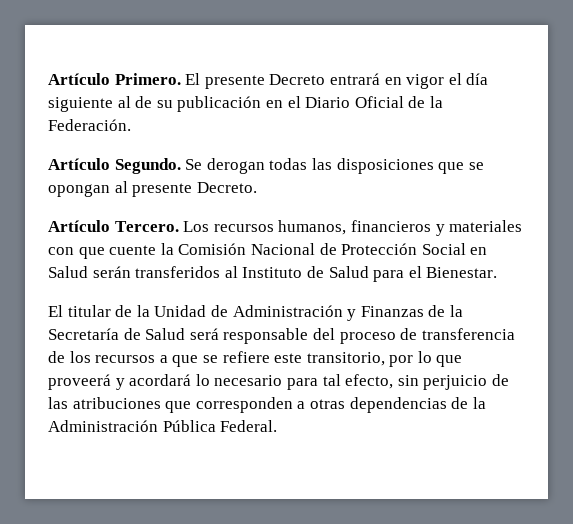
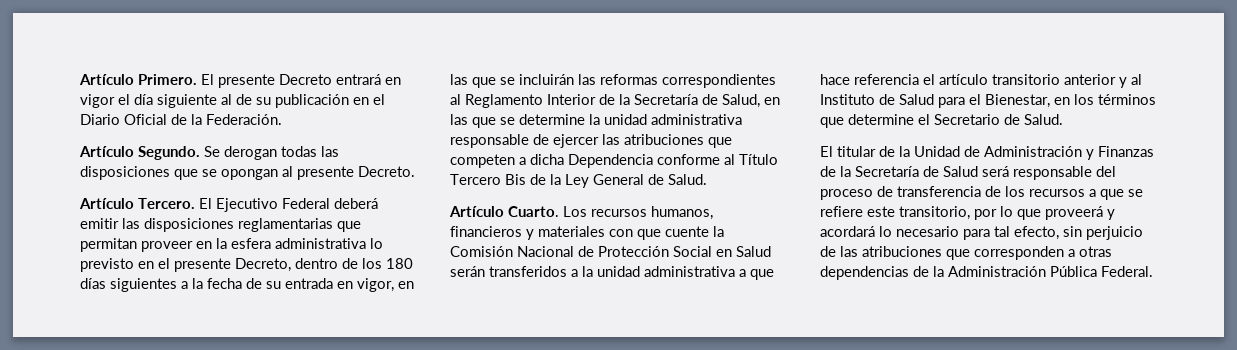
+ El Ejecutivo Federal deberá emitir las disposiciones reglamentarias que permitan proveer en la esfera administrativa lo previsto en el presente Decreto, dentro de los 180 días siguientes a la fecha de su entrada en vigor, en las que se incluirán las reformas correspondientes al Reglamento Interior de la Secretaría de Salud, en las que se determine la unidad administrativa responsable de ejercer las atribuciones que competen a dicha Dependencia conforme al Título Tercero Bis de la Ley General de Salud.
+ Artículo Cuarto.
- Los recursos humanos, financieros y materiales con que cuente la Comisión Nacional de Protección Social en Salud serán transferidos al Instituto de Salud para el Bienestar.
+ Los recursos humanos, financieros y materiales con que cuente la Comisión Nacional de Protección Social en Salud serán transferidos a la unidad administrativa a que hace referencia el artículo transitorio anterior y al Instituto de Salud para el Bienestar, en los términos que determine el Secretario de Salud.

